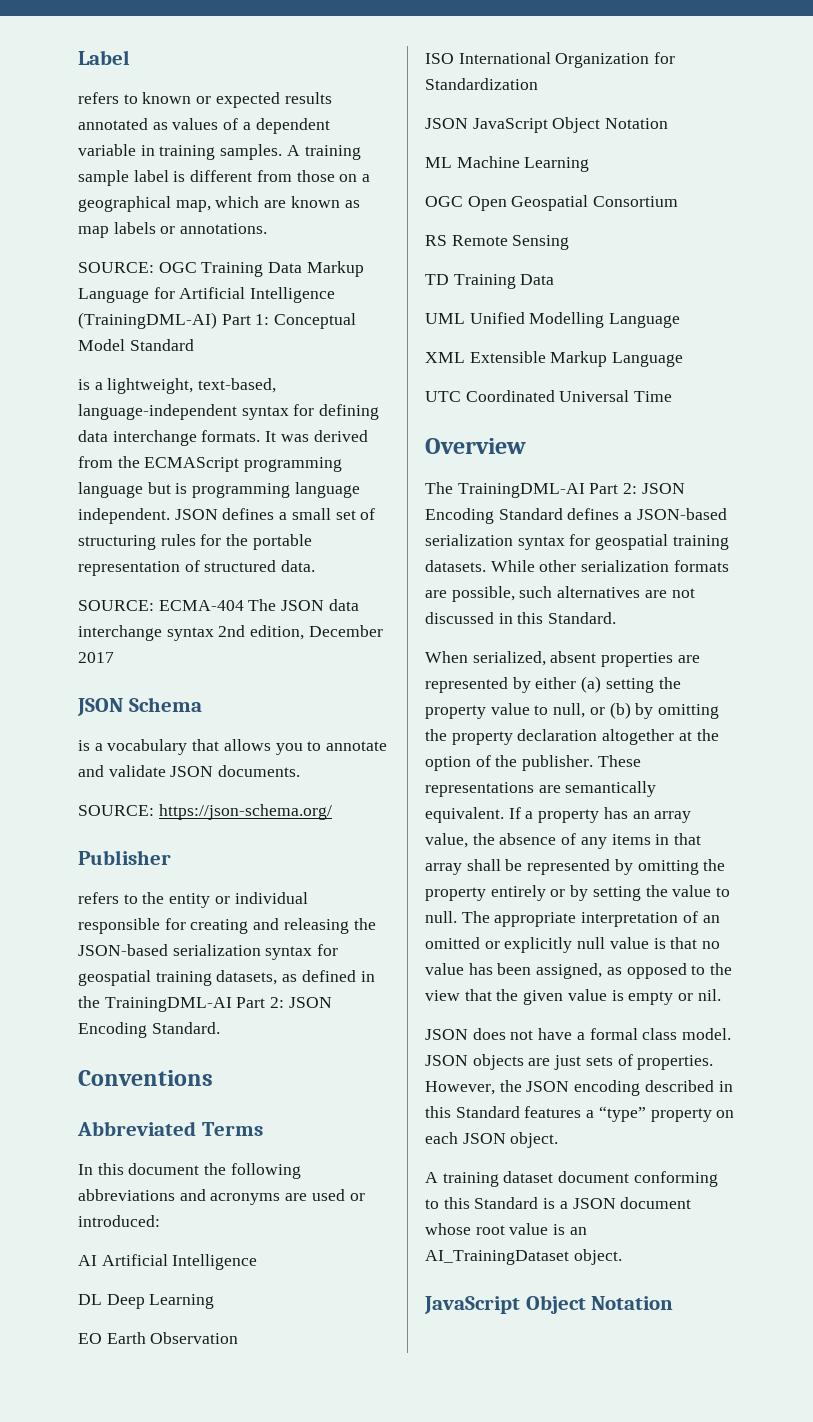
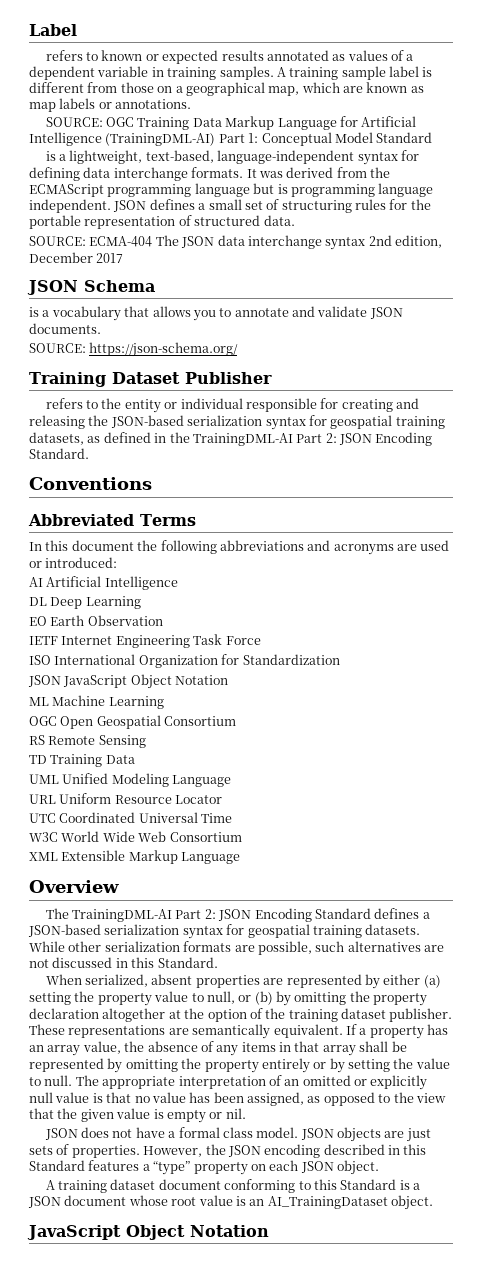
- Publisher
+ Training Dataset Publisher
+ IETF Internet Engineering Task Force
- UML Unified Modelling Language
+ UML Unified Modeling Language
+ URL Uniform Resource Locator
+ UTC Coordinated Universal Time
+ W3C World Wide Web Consortium
- UTC Coordinated Universal Time
- When serialized, absent properties are represented by either (a) setting the property value to null, or (b) by omitting the property declaration altogether at the option of the publisher.
+ When serialized, absent properties are represented by either (a) setting the property value to null, or (b) by omitting the property declaration altogether at the option of the training dataset publisher.

